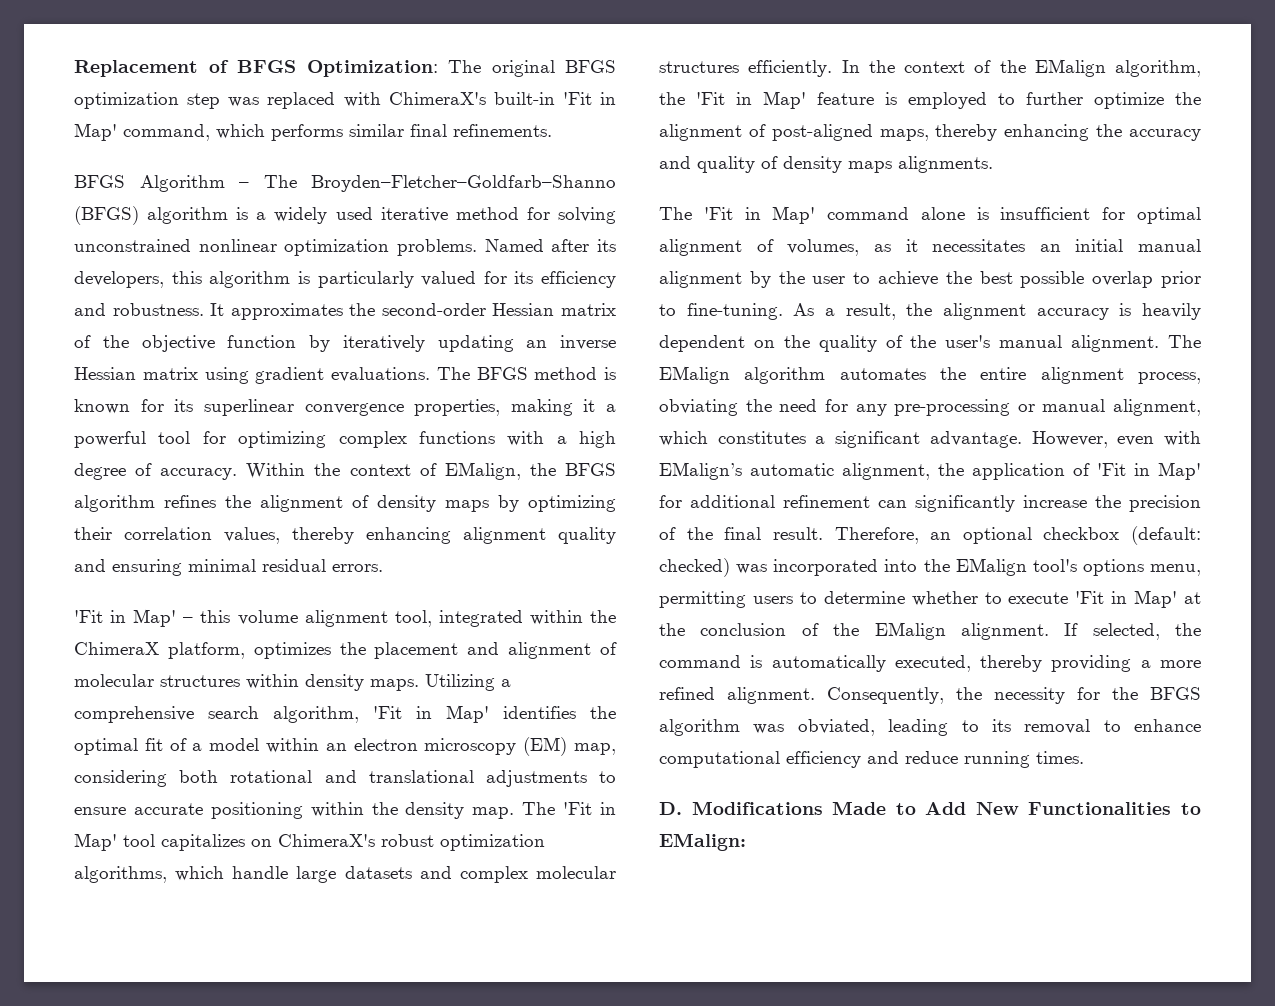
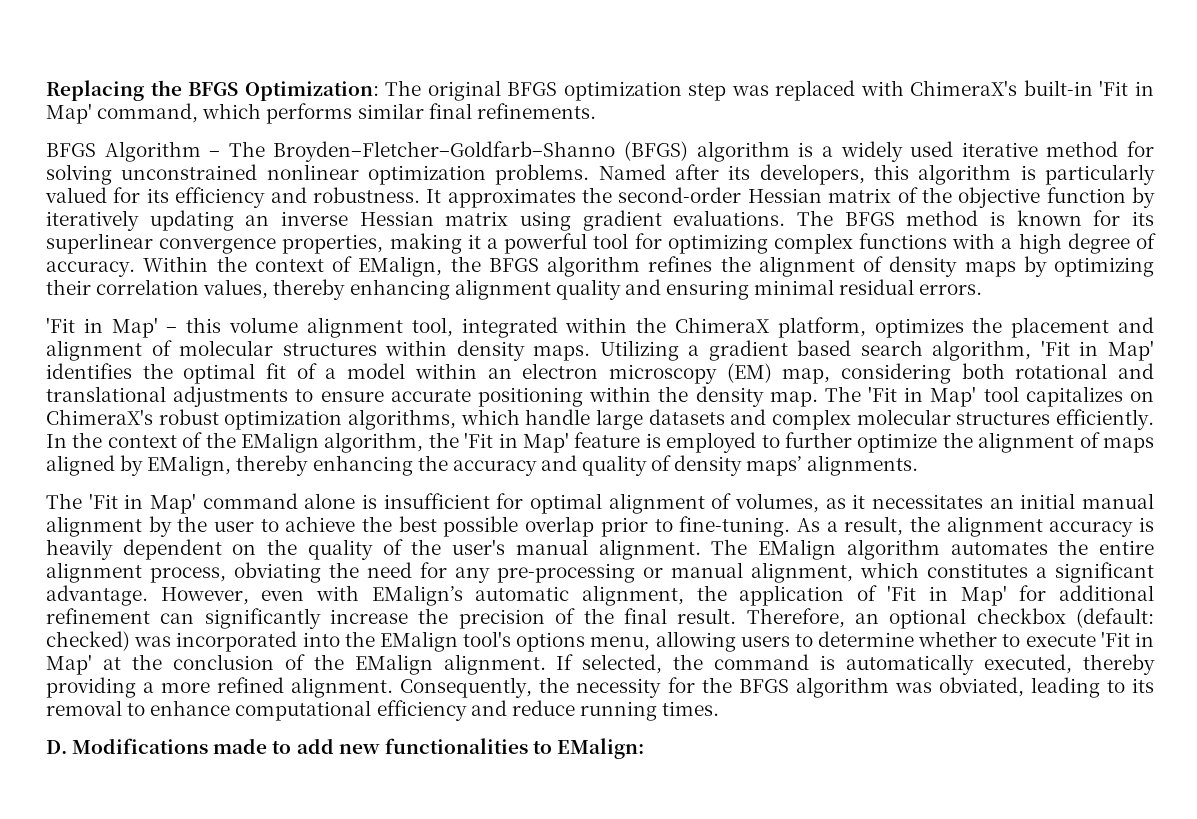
- Replacement of BFGS Optimization: The original BFGS optimization step was replaced with ChimeraX's built-in 'Fit in Map' command, which performs similar final refinements.
+ Replacing the BFGS Optimization: The original BFGS optimization step was replaced with ChimeraX's built-in 'Fit in Map' command, which performs similar final refinements.
- Utilizing a comprehensive search algorithm, 'Fit in Map' identifies the optimal fit of a model within an electron microscopy (EM) map, considering both rotational and translational adjustments to ensure accurate positioning within the density map.
+ Utilizing a gradient based search algorithm, 'Fit in Map' identifies the optimal fit of a model within an electron microscopy (EM) map, considering both rotational and translational adjustments to ensure accurate positioning within the density map.
- In the context of the EMalign algorithm, the 'Fit in Map' feature is employed to further optimize the alignment of post-aligned maps, thereby enhancing the accuracy and quality of density maps alignments.
+ In the context of the EMalign algorithm, the 'Fit in Map' feature is employed to further optimize the alignment of maps aligned by EMalign, thereby enhancing the accuracy and quality of density maps’ alignments.
- Therefore, an optional checkbox (default: checked) was incorporated into the EMalign tool's options menu, permitting users to determine whether to execute 'Fit in Map' at the conclusion of the EMalign alignment.
+ Therefore, an optional checkbox (default: checked) was incorporated into the EMalign tool's options menu, allowing users to determine whether to execute 'Fit in Map' at the conclusion of the EMalign alignment.
- D. Modifications Made to Add New Functionalities to EMalign:
+ D. Modifications made to add new functionalities to EMalign:

